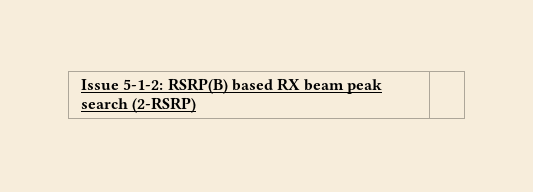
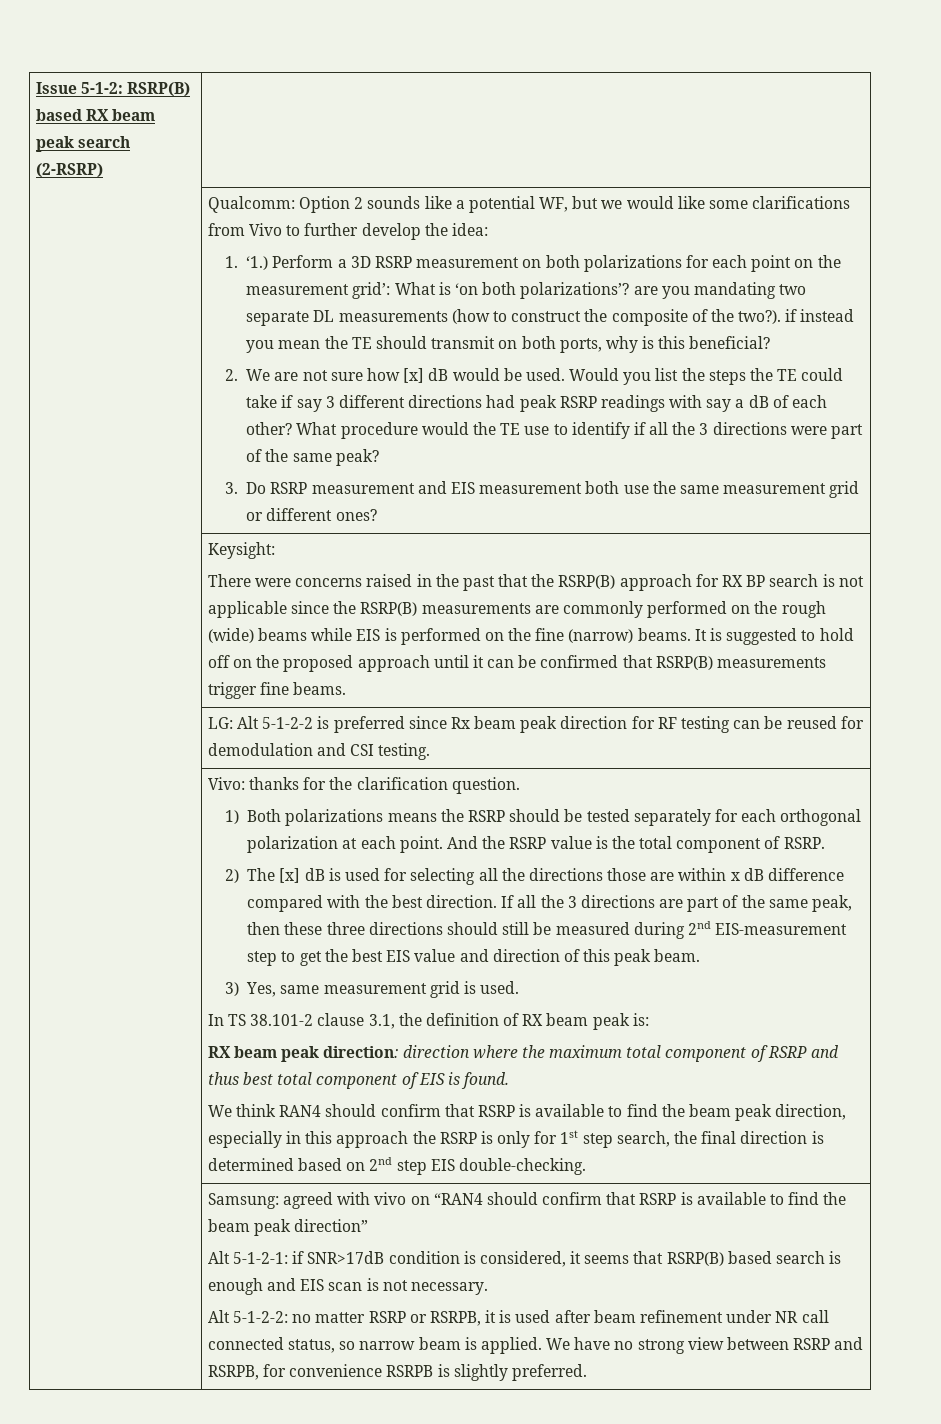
+ Qualcomm: Option 2 sounds like a potential WF, but we would like some clarifications from Vivo to further develop the idea:
+ 1. ‘1.) Perform a 3D RSRP measurement on both polarizations for each point on the measurement grid’: What is ‘on both polarizations’? are you mandating two separate DL measurements (how to construct the composite of the two?). if instead you mean the TE should transmit on both ports, why is this beneficial?
+ 2. We are not sure how [x] dB would be used. Would you list the steps the TE could take if say 3 different directions had peak RSRP readings with say a dB of each other? What procedure would the TE use to identify if all the 3 directions were part of the same peak?
+ 3. Do RSRP measurement and EIS measurement both use the same measurement grid or different ones?
+ | Keysight:
+ There were concerns raised in the past that the RSRP(B) approach for RX BP search is not applicable since the RSRP(B) measurements are commonly performed on the rough (wide) beams while EIS is performed on the fine (narrow) beams. It is suggested to hold off on the proposed approach until it can be confirmed that RSRP(B) measurements trigger fine beams.
+ | LG: Alt 5-1-2-2 is preferred since Rx beam peak direction for RF testing can be reused for demodulation and CSI testing.
+ | Vivo: thanks for the clarification question.
+ 1) Both polarizations means the RSRP should be tested separately for each orthogonal polarization at each point. And the RSRP value is the total component of RSRP.
+ 2) The [x] dB is used for selecting all the directions those are within x dB difference compared with the best direction. If all the 3 directions are part of the same peak, then these three directions should still be measured during 2nd EIS-measurement step to get the best EIS value and direction of this peak beam.
+ 3) Yes, same measurement grid is used.
+ In TS 38.101-2 clause 3.1, the definition of RX beam peak is:
+ RX beam peak direction: direction where the maximum total component of RSRP and thus best total component of EIS is found.
+ We think RAN4 should confirm that RSRP is available to find the beam peak direction, especially in this approach the RSRP is only for 1st step search, the final direction is determined based on 2nd step EIS double-checking.
+ | Samsung: agreed with vivo on “RAN4 should confirm that RSRP is available to find the beam peak direction”
+ Alt 5-1-2-1: if SNR>17dB condition is considered, it seems that RSRP(B) based search is enough and EIS scan is not necessary.
+ Alt 5-1-2-2: no matter RSRP or RSRPB, it is used after beam refinement under NR call connected status, so narrow beam is applied. We have no strong view between RSRP and RSRPB, for convenience RSRPB is slightly preferred.

